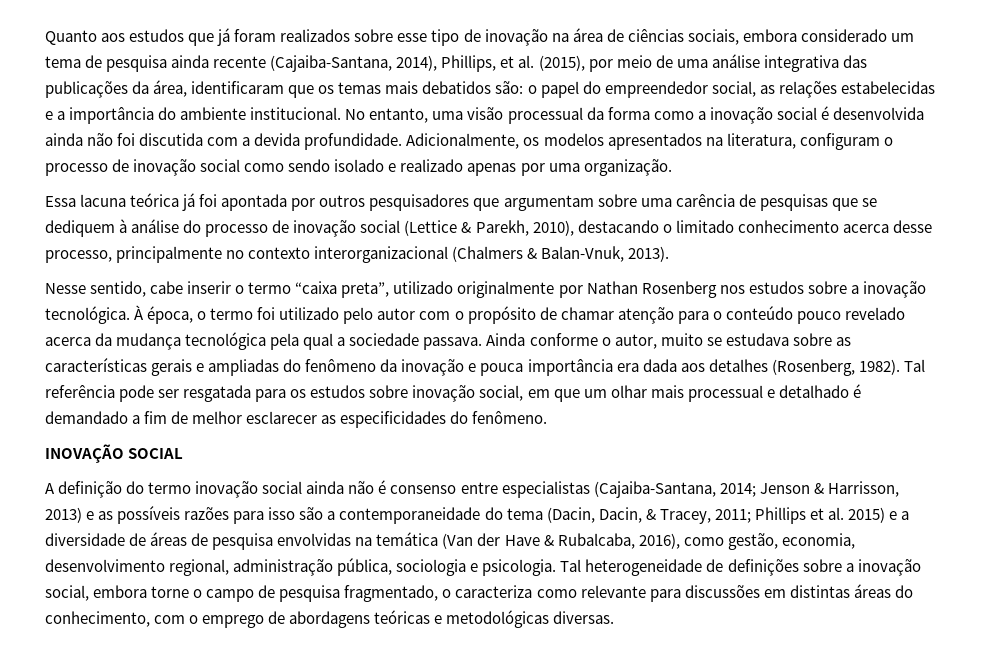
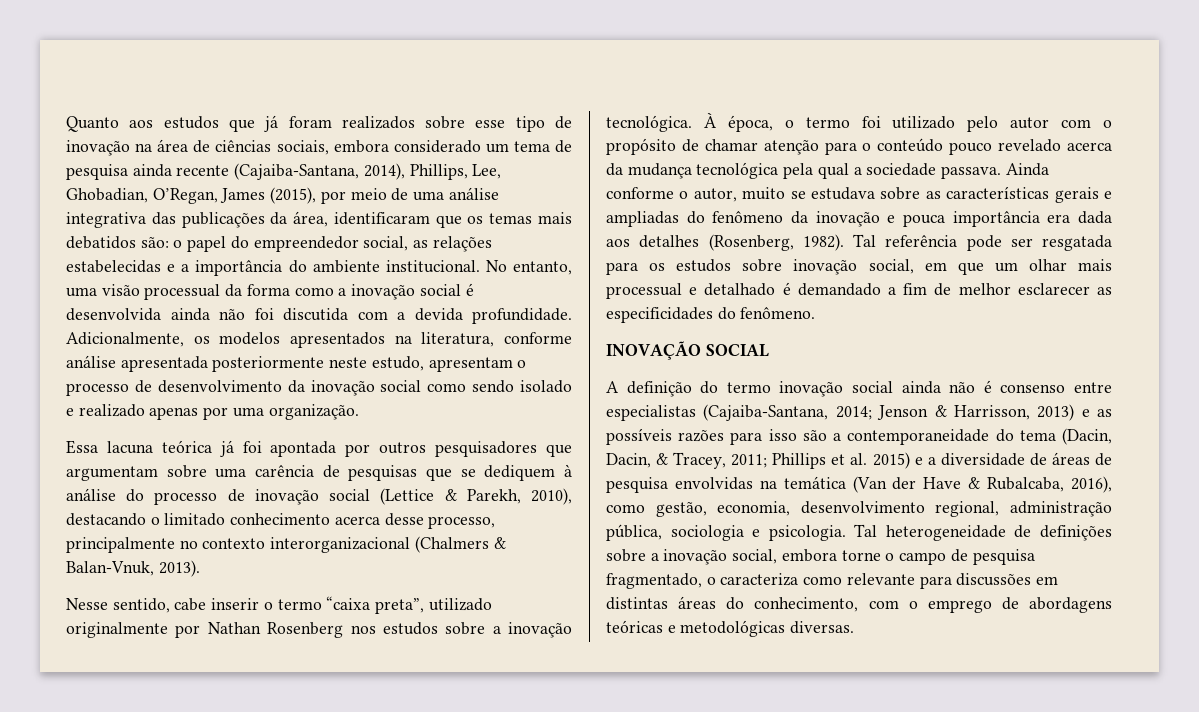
- Quanto aos estudos que já foram realizados sobre esse tipo de inovação na área de ciências sociais, embora considerado um tema de pesquisa ainda recente (Cajaiba-Santana, 2014), Phillips, et al. (2015), por meio de uma análise integrativa das publicações da área, identificaram que os temas mais debatidos são: o papel do empreendedor social, as relações estabelecidas e a importância do ambiente institucional.
+ Quanto aos estudos que já foram realizados sobre esse tipo de inovação na área de ciências sociais, embora considerado um tema de pesquisa ainda recente (Cajaiba-Santana, 2014), Phillips, Lee, Ghobadian, O’Regan, James (2015), por meio de uma análise integrativa das publicações da área, identificaram que os temas mais debatidos são: o papel do empreendedor social, as relações estabelecidas e a importância do ambiente institucional.
- Adicionalmente, os modelos apresentados na literatura, configuram o processo de inovação social como sendo isolado e realizado apenas por uma organização.
+ Adicionalmente, os modelos apresentados na literatura, conforme análise apresentada posteriormente neste estudo, apresentam o processo de desenvolvimento da inovação social como sendo isolado e realizado apenas por uma organização.

